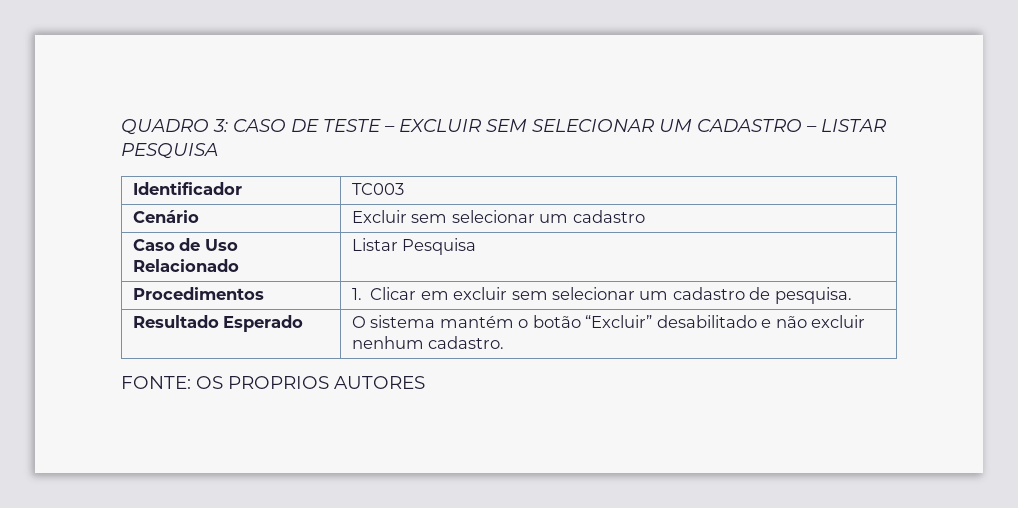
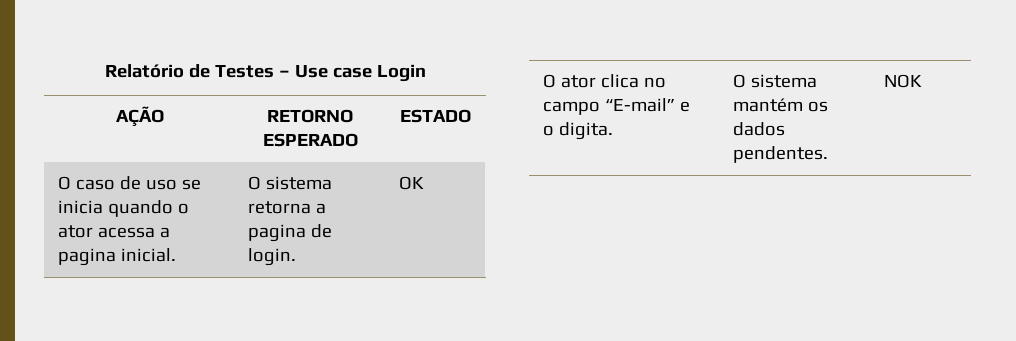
- QUADRO 3: CASO DE TESTE – EXCLUIR SEM SELECIONAR UM CADASTRO – LISTAR PESQUISA
- Identificador | TC003
- Cenário | Excluir sem selecionar um cadastro
- Caso de Uso Relacionado | Listar Pesquisa
- Procedimentos | 1. Clicar em excluir sem selecionar um cadastro de pesquisa.
- Resultado Esperado | O sistema mantém o botão “Excluir” desabilitado e não excluir nenhum cadastro.
- FONTE: OS PROPRIOS AUTORES
+ Relatório de Testes – Use case Login
+ AÇÃO | RETORNO ESPERADO | ESTADO
+ O caso de uso se inicia quando o ator acessa a pagina inicial. | O sistema retorna a pagina de login. | OK
+ O ator clica no campo “E-mail” e o digita. | O sistema mantém os dados pendentes. | NOK

